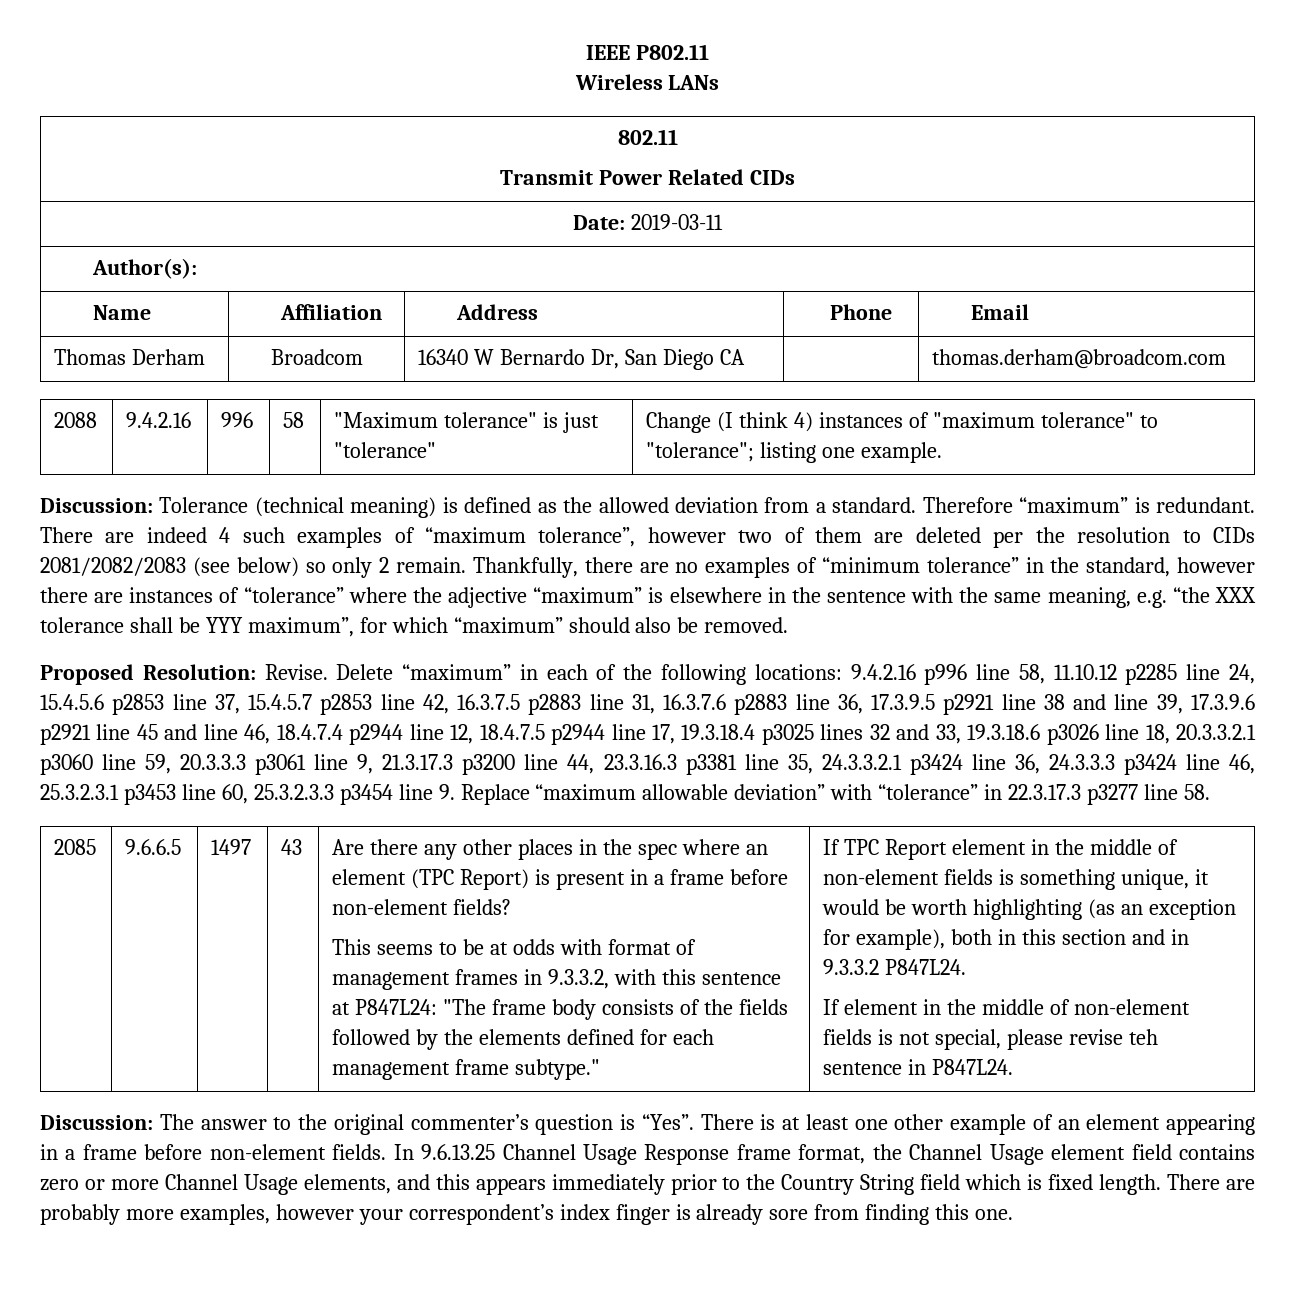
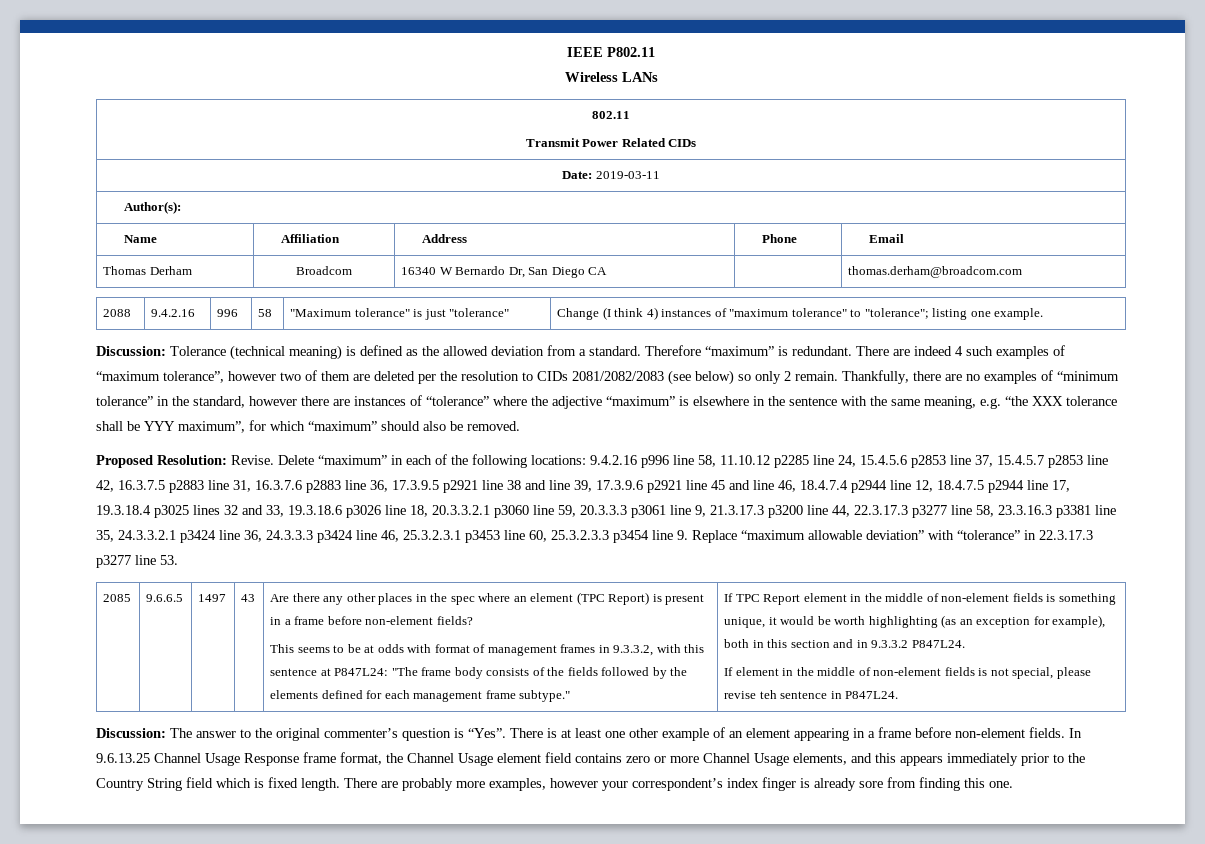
- 9.4.2.16 p996 line 58, 11.10.12 p2285 line 24, 15.4.5.6 p2853 line 37, 15.4.5.7 p2853 line 42, 16.3.7.5 p2883 line 31, 16.3.7.6 p2883 line 36, 17.3.9.5 p2921 line 38 and line 39, 17.3.9.6 p2921 line 45 and line 46, 18.4.7.4 p2944 line 12, 18.4.7.5 p2944 line 17, 19.3.18.4 p3025 lines 32 and 33, 19.3.18.6 p3026 line 18, 20.3.3.2.1 p3060 line 59, 20.3.3.3 p3061 line 9, 21.3.17.3 p3200 line 44, 23.3.16.3 p3381 line 35, 24.3.3.2.1 p3424 line 36, 24.3.3.3 p3424 line 46, 25.3.2.3.1 p3453 line 60, 25.3.2.3.3 p3454 line 9. Replace “maximum allowable deviation” with “tolerance” in 22.3.17.3 p3277 line 58.
+ 9.4.2.16 p996 line 58, 11.10.12 p2285 line 24, 15.4.5.6 p2853 line 37, 15.4.5.7 p2853 line 42, 16.3.7.5 p2883 line 31, 16.3.7.6 p2883 line 36, 17.3.9.5 p2921 line 38 and line 39, 17.3.9.6 p2921 line 45 and line 46, 18.4.7.4 p2944 line 12, 18.4.7.5 p2944 line 17, 19.3.18.4 p3025 lines 32 and 33, 19.3.18.6 p3026 line 18, 20.3.3.2.1 p3060 line 59, 20.3.3.3 p3061 line 9, 21.3.17.3 p3200 line 44, 22.3.17.3 p3277 line 58, 23.3.16.3 p3381 line 35, 24.3.3.2.1 p3424 line 36, 24.3.3.3 p3424 line 46, 25.3.2.3.1 p3453 line 60, 25.3.2.3.3 p3454 line 9. Replace “maximum allowable deviation” with “tolerance” in 22.3.17.3 p3277 line 53.

